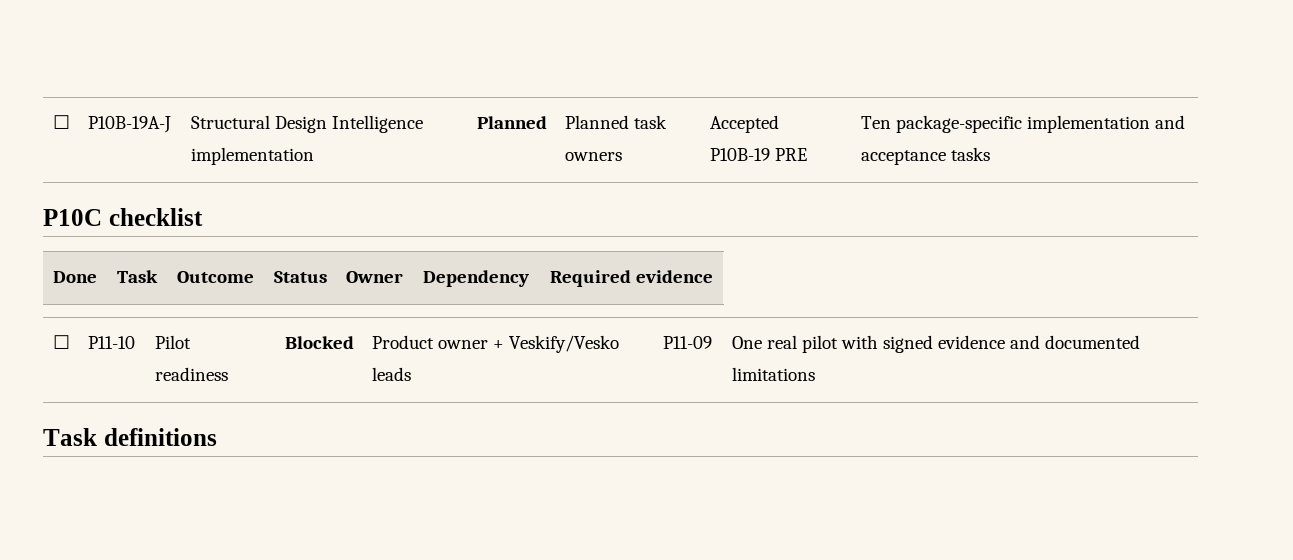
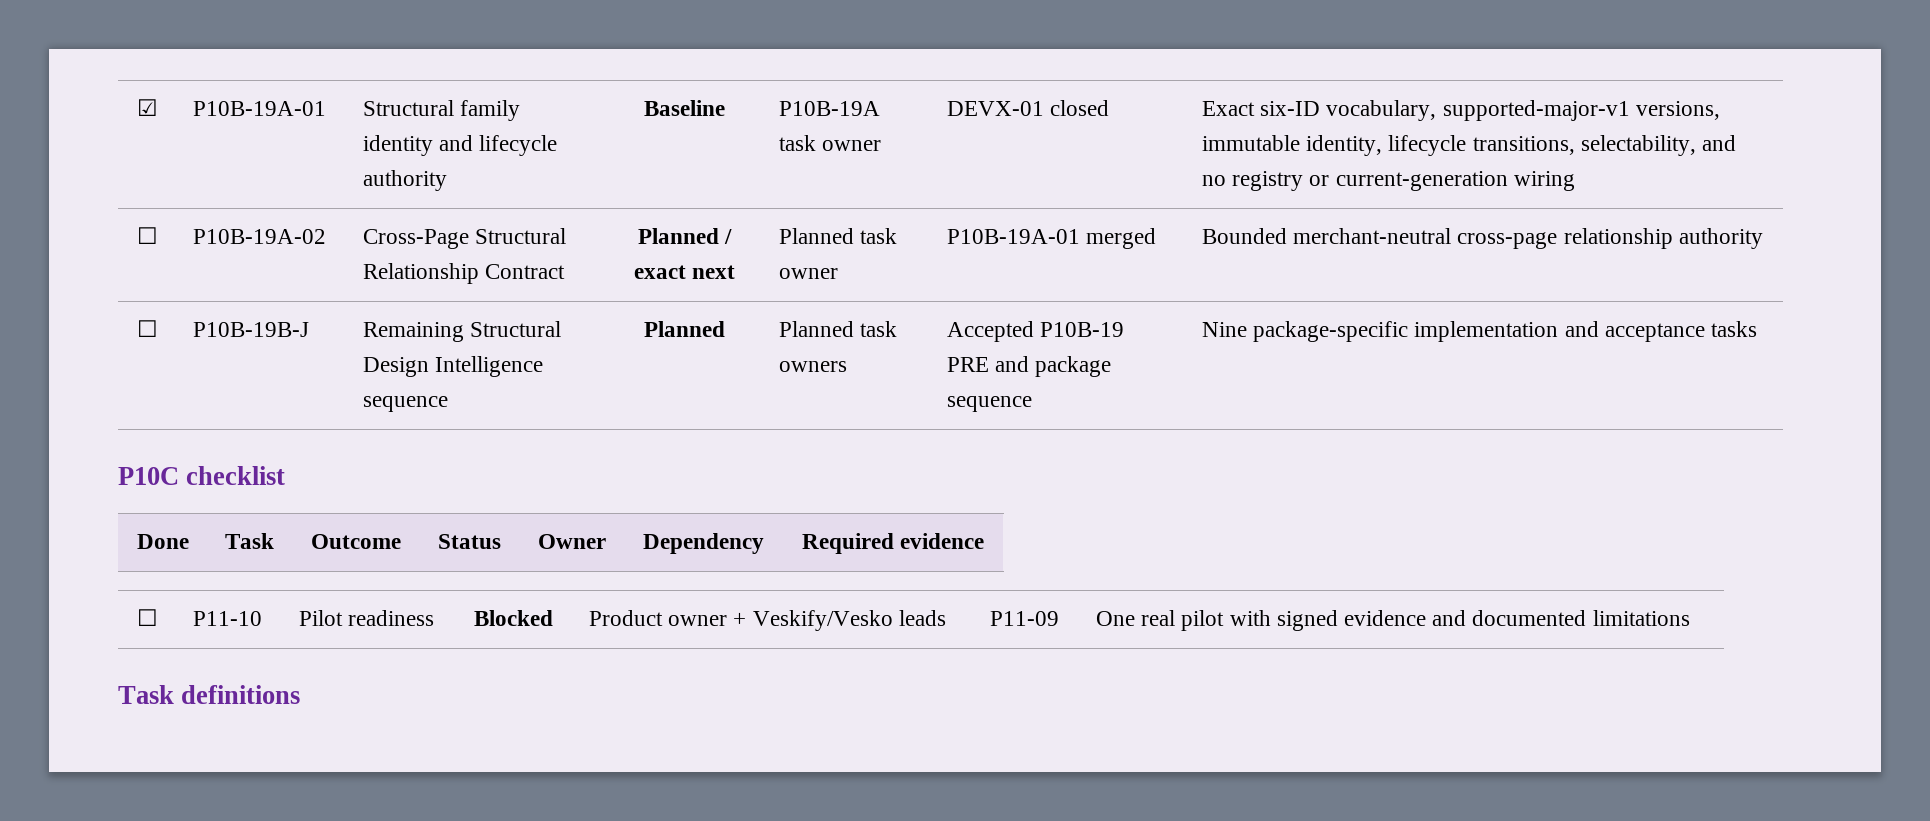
- ☐ | P10B-19A-J | Structural Design Intelligence implementation | Planned | Planned task owners | Accepted P10B-19 PRE | Ten package-specific implementation and acceptance tasks
+ ☑ | P10B-19A-01 | Structural family identity and lifecycle authority | Baseline | P10B-19A task owner | DEVX-01 closed | Exact six-ID vocabulary, supported-major-v1 versions, immutable identity, lifecycle transitions, selectability, and no registry or current-generation wiring
+ ☐ | P10B-19A-02 | Cross-Page Structural Relationship Contract | Planned / exact next | Planned task owner | P10B-19A-01 merged | Bounded merchant-neutral cross-page relationship authority
+ ☐ | P10B-19B-J | Remaining Structural Design Intelligence sequence | Planned | Planned task owners | Accepted P10B-19 PRE and package sequence | Nine package-specific implementation and acceptance tasks

